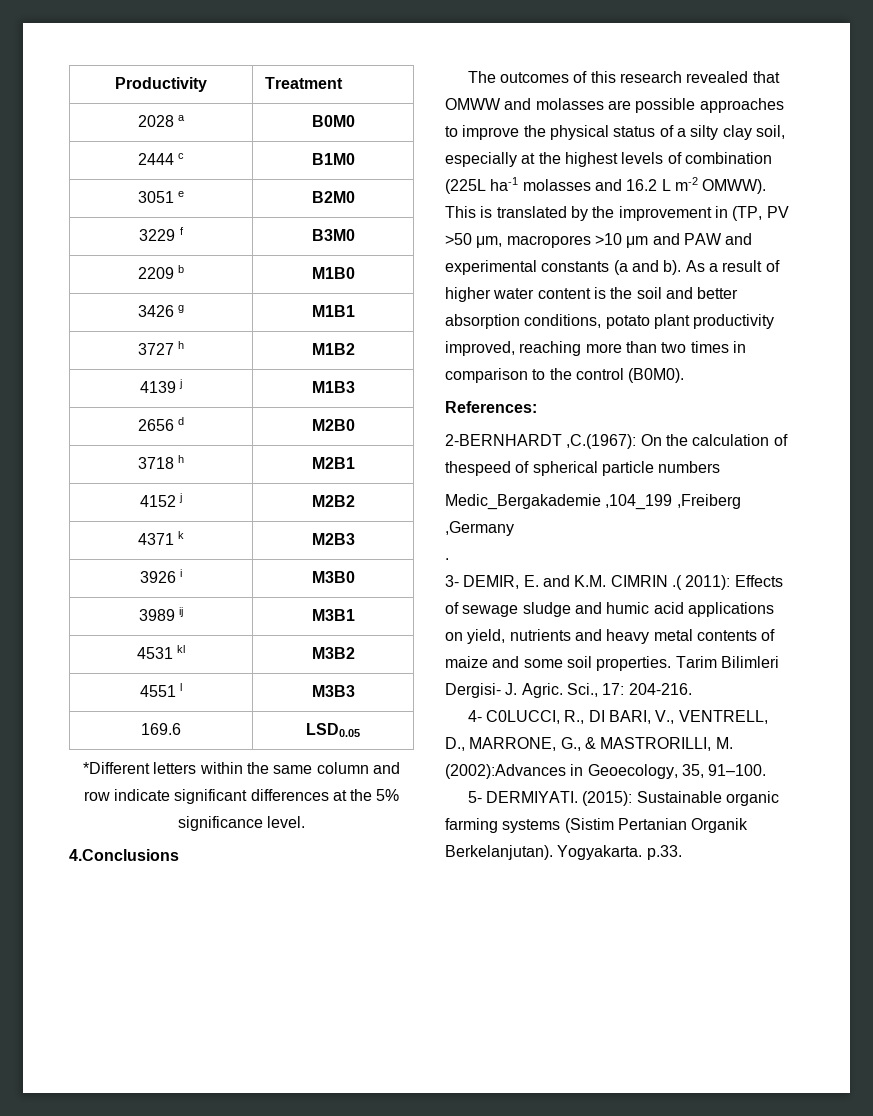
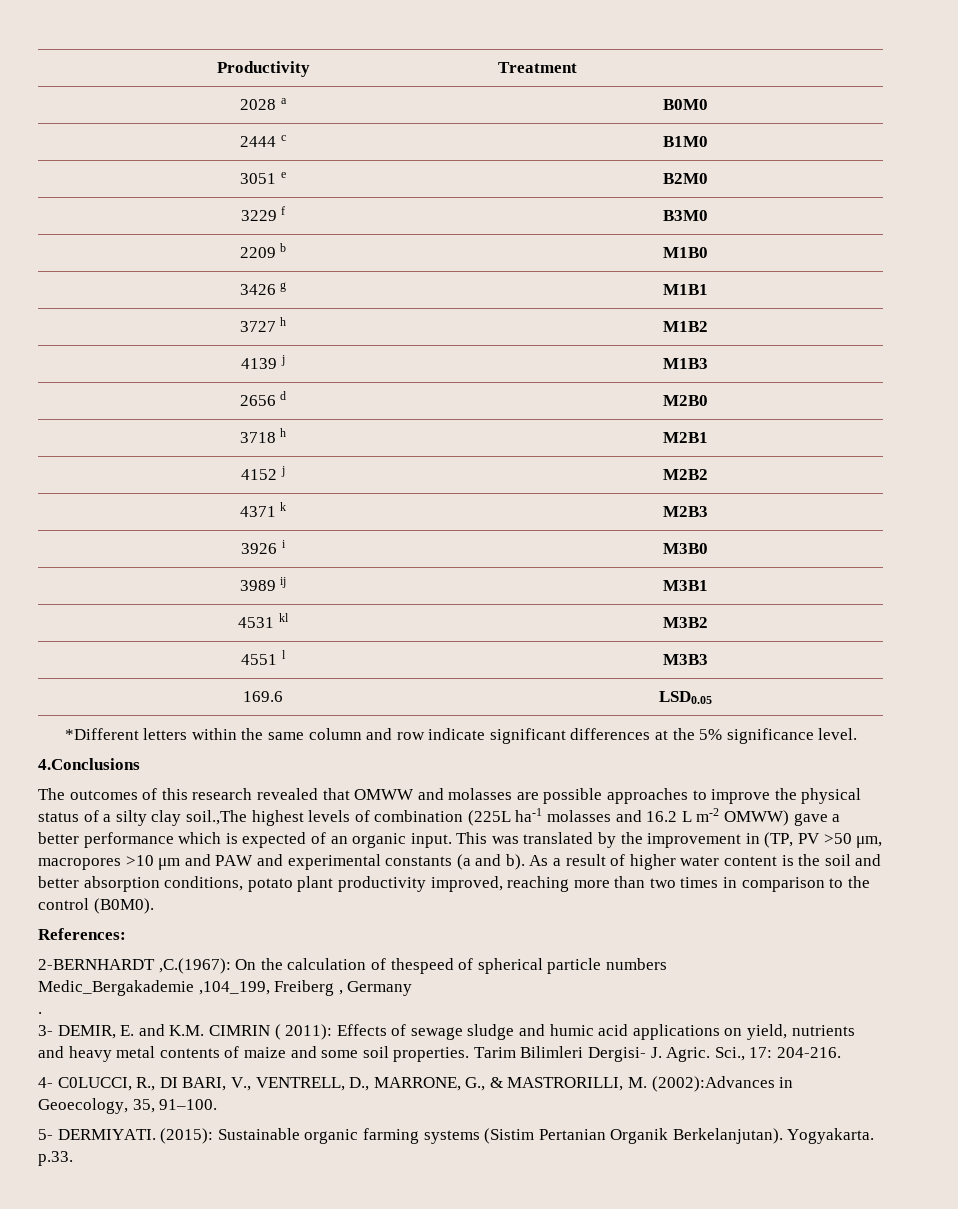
- The outcomes of this research revealed that OMWW and molasses are possible approaches to improve the physical status of a silty clay soil, especially at the highest levels of combination (225L ha-1 molasses and 16.2 L m-2 OMWW). This is translated by the improvement in (TP, PV >50 μm, macropores >10 μm and PAW and experimental constants (a and b).
+ The outcomes of this research revealed that OMWW and molasses are possible approaches to improve the physical status of a silty clay soil.,The highest levels of combination (225L ha-1 molasses and 16.2 L m-2 OMWW) gave a better performance which is expected of an organic input. This was translated by the improvement in (TP, PV >50 μm, macropores >10 μm and PAW and experimental constants (a and b).
- Medic_Bergakademie ,104_199 ,Freiberg ,Germany
+ Medic_Bergakademie ,104_199, Freiberg , Germany
- 3- DEMIR, E. and K.M. CIMRIN .( 2011): Effects of sewage sludge and humic acid applications on yield, nutrients and heavy metal contents of maize and some soil properties.
+ 3- DEMIR, E. and K.M. CIMRIN ( 2011): Effects of sewage sludge and humic acid applications on yield, nutrients and heavy metal contents of maize and some soil properties.

